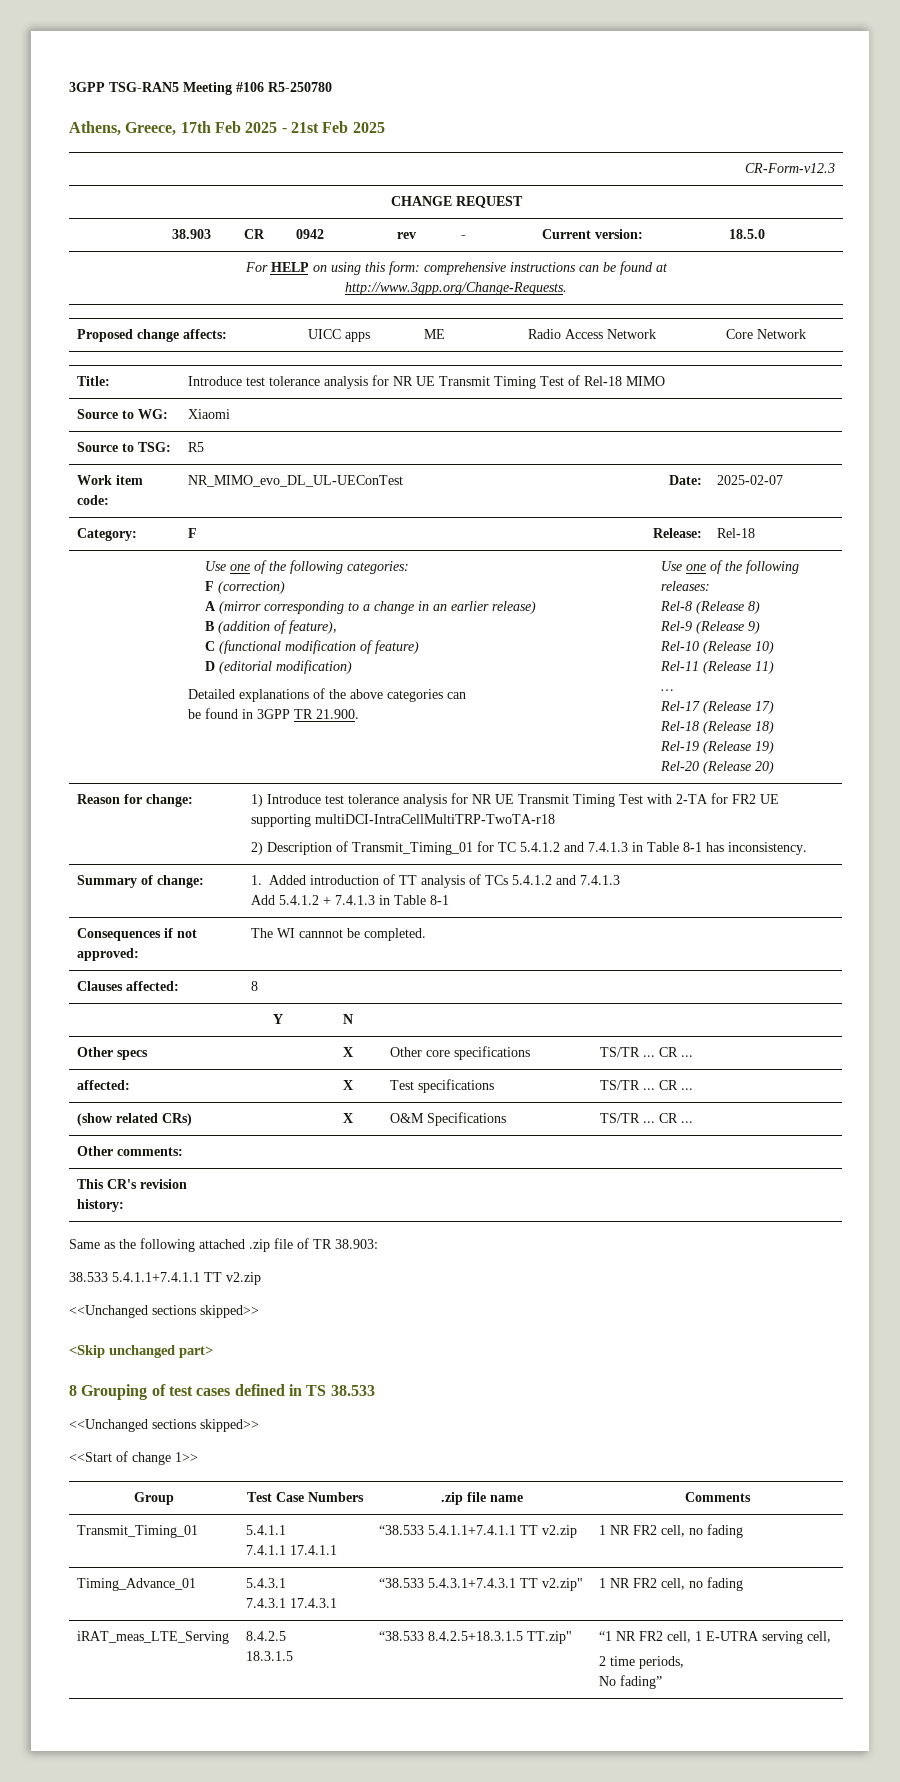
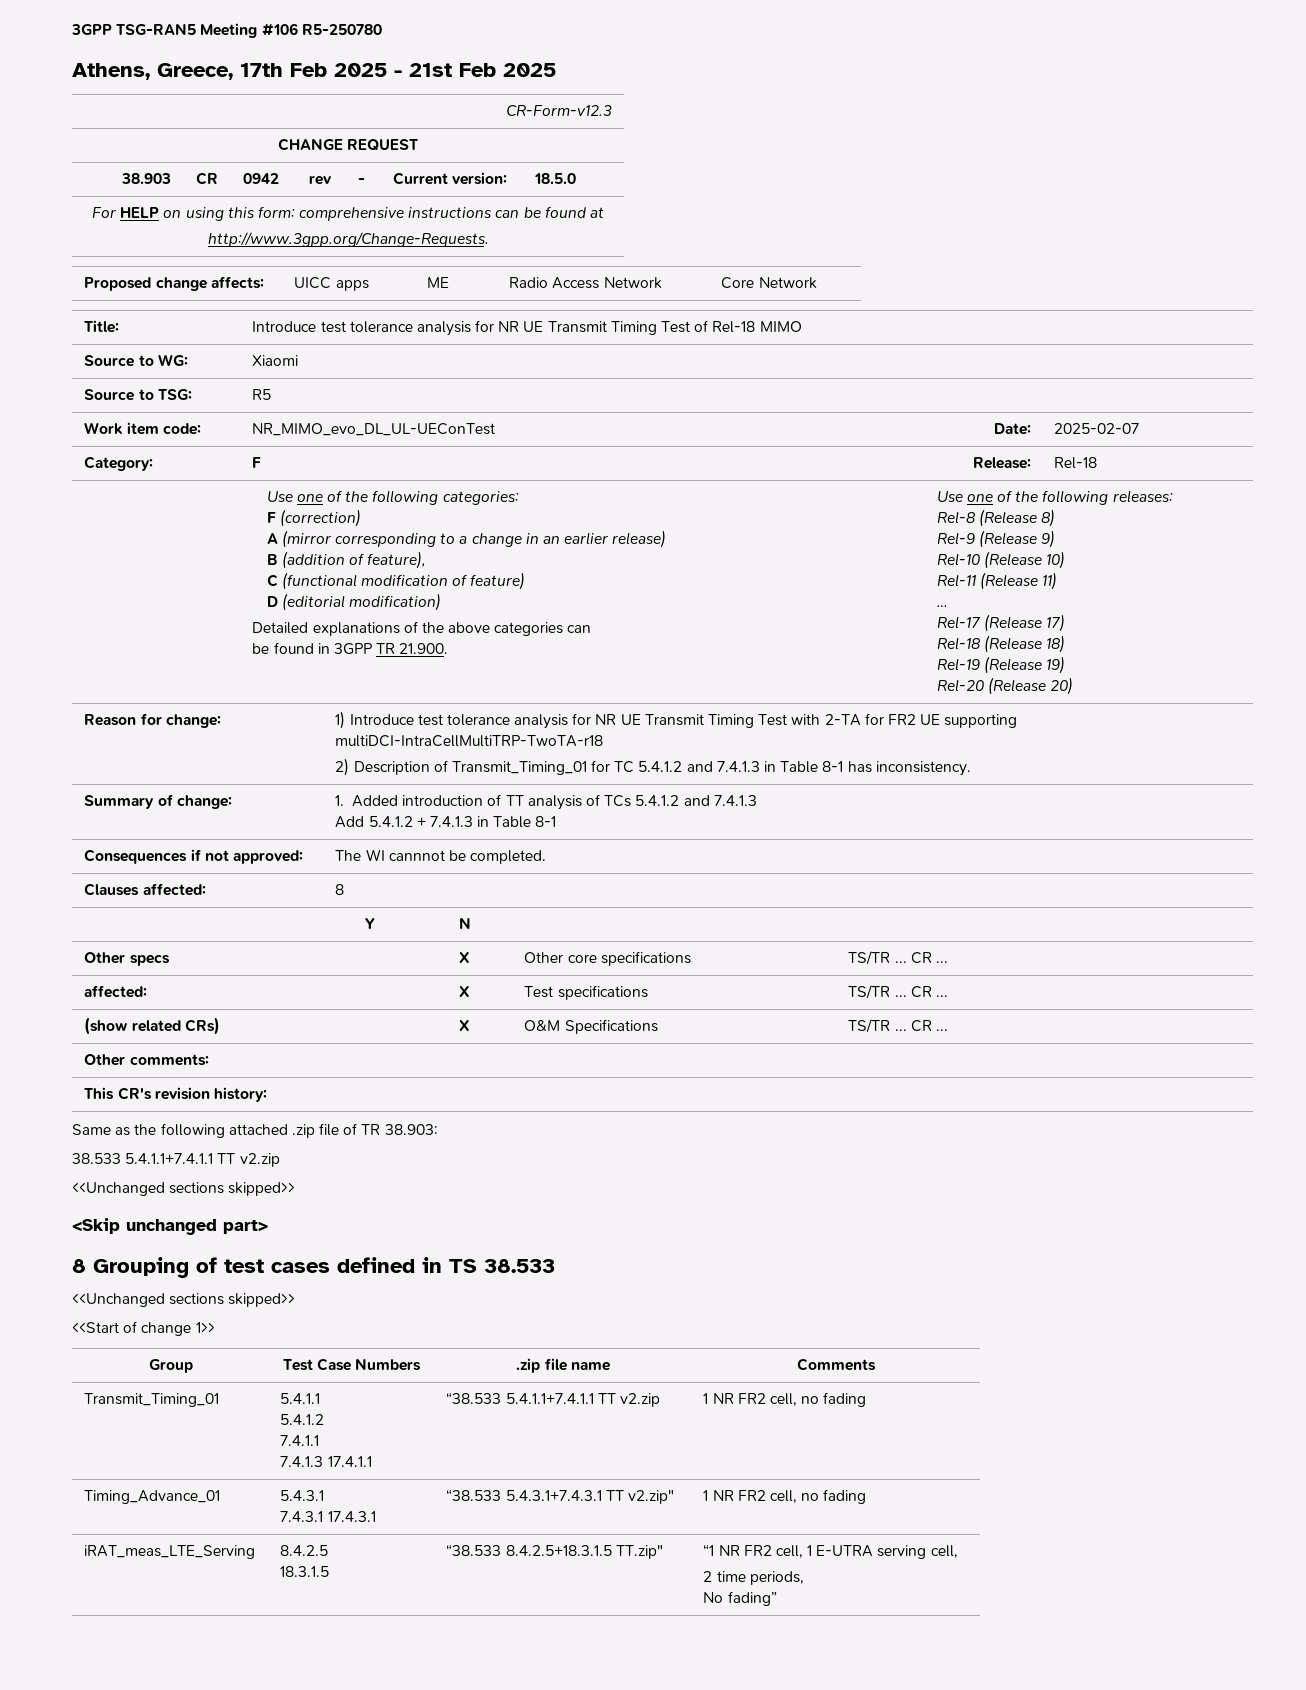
  Transmit_Timing_01 | 5.4.1.1
- 7.4.1.1 17.4.1.1 | “38.533 5.4.1.1+7.4.1.1 TT v2.zip | 1 NR FR2 cell, no fading
+ 5.4.1.2
+ 7.4.1.1
+ 7.4.1.3 17.4.1.1 | “38.533 5.4.1.1+7.4.1.1 TT v2.zip | 1 NR FR2 cell, no fading

